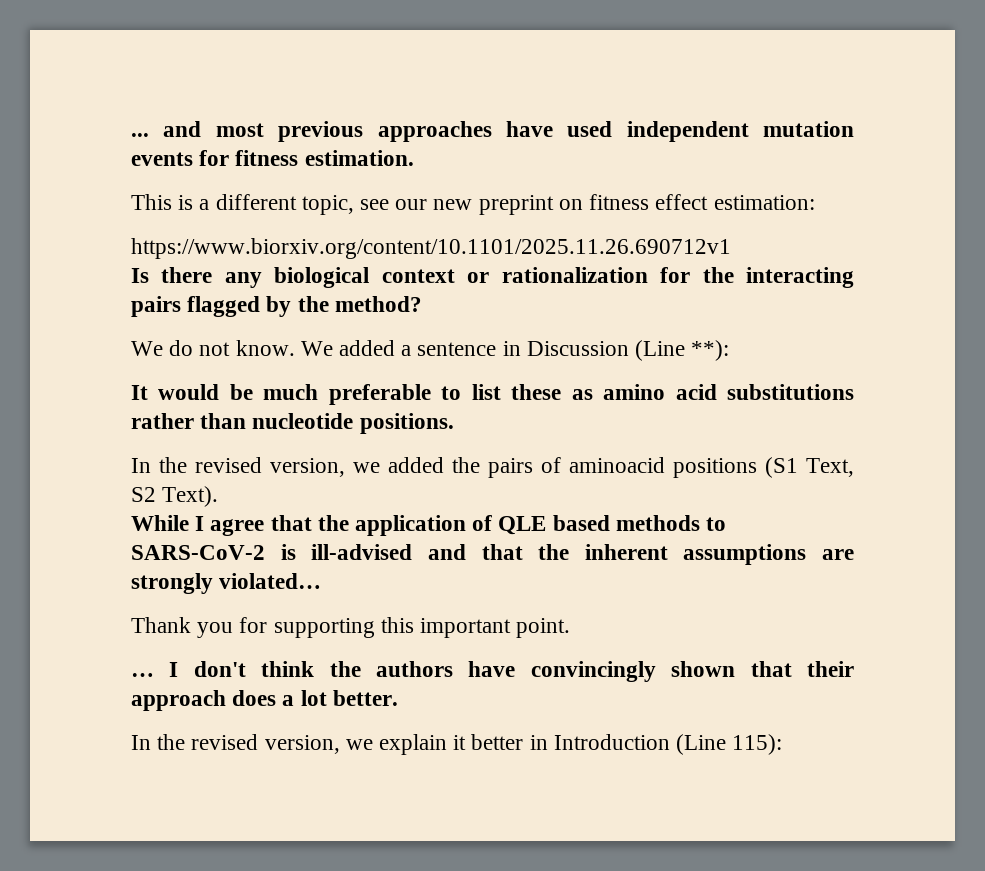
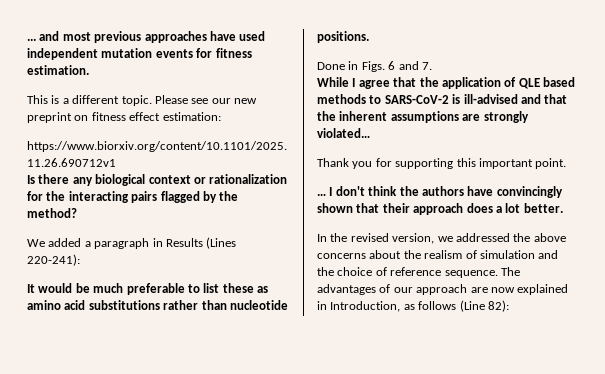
- This is a different topic, see our new preprint on fitness effect estimation:
+ This is a different topic. Please see our new preprint on fitness effect estimation:
- We do not know. We added a sentence in Discussion (Line **):
+ We added a paragraph in Results (Lines 220-241):
- In the revised version, we added the pairs of aminoacid positions (S1 Text, S2 Text).
+ Done in Figs. 6 and 7.
- In the revised version, we explain it better in Introduction (Line 115):
+ In the revised version, we addressed the above concerns about the realism of simulation and the choice of reference sequence. The advantages of our approach are now explained in Introduction, as follows (Line 82):

